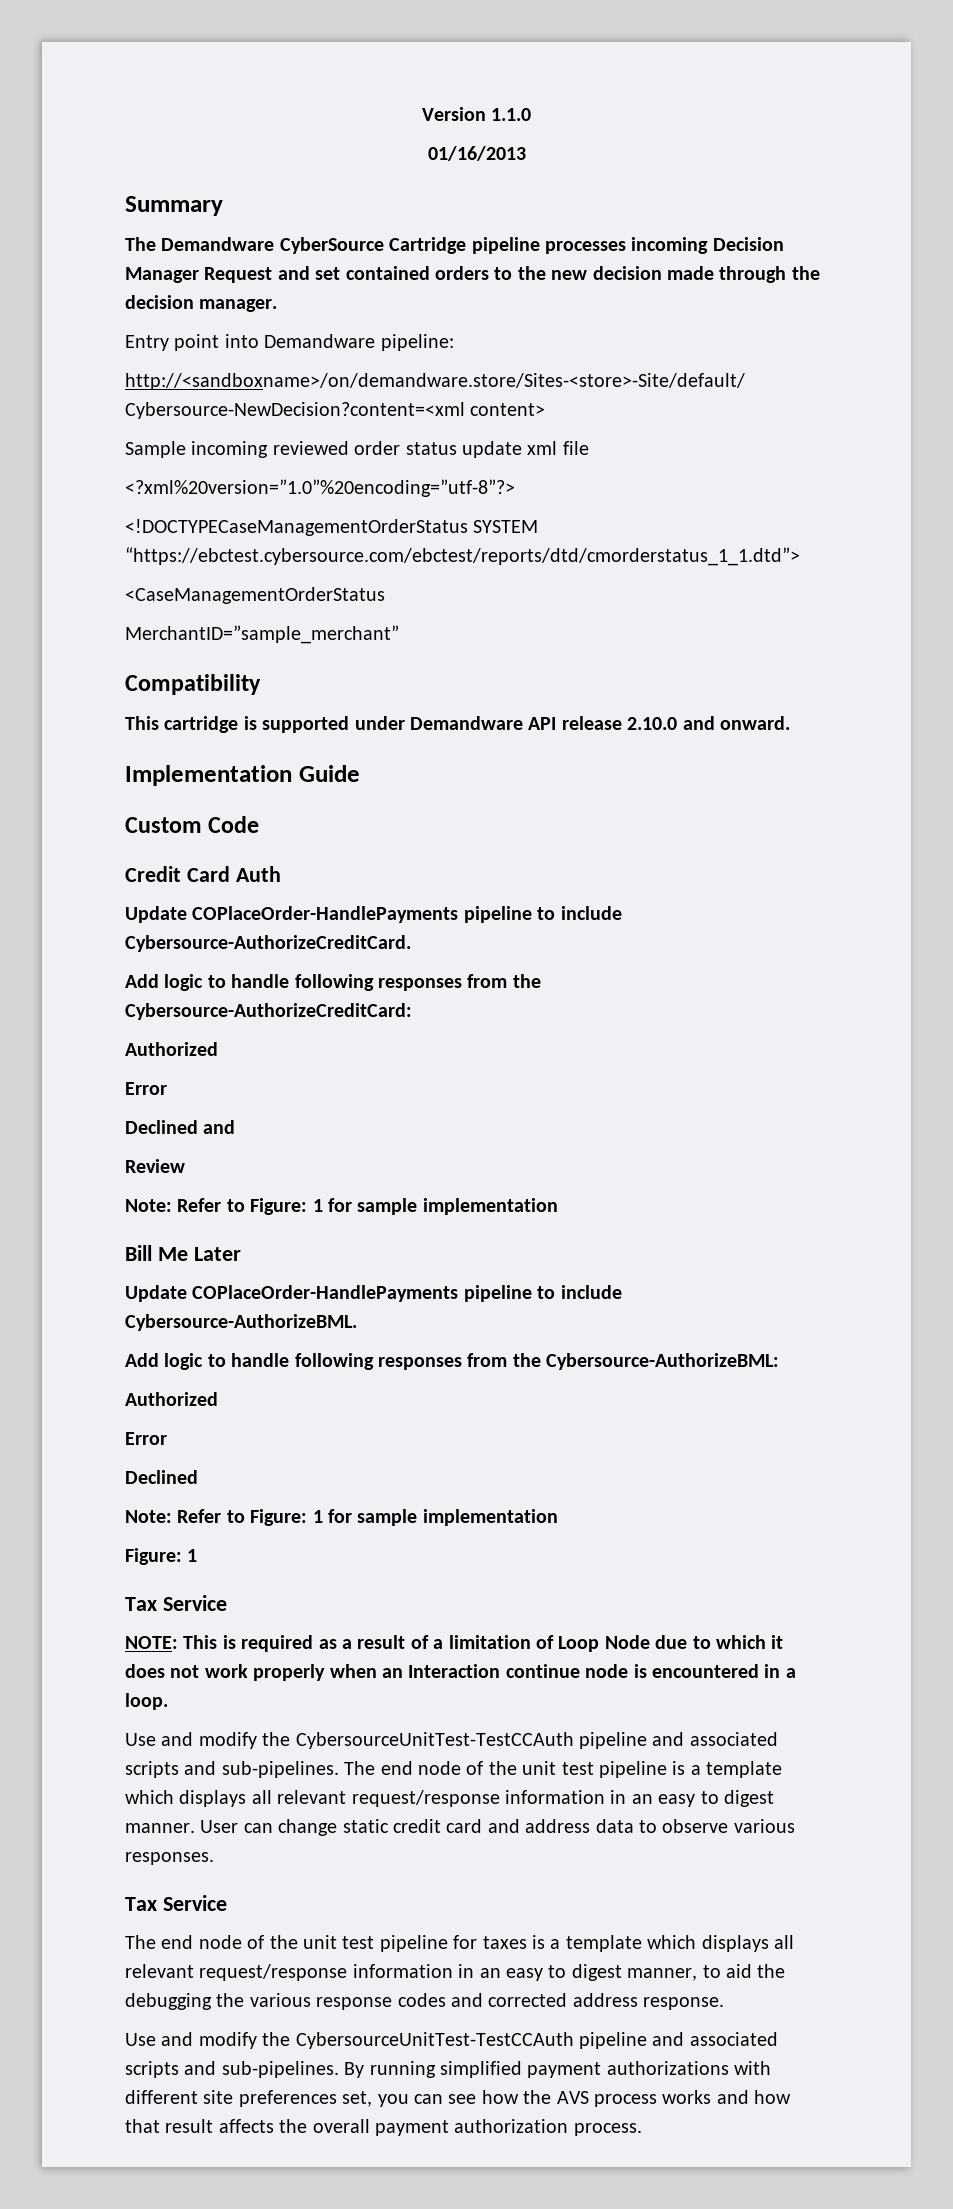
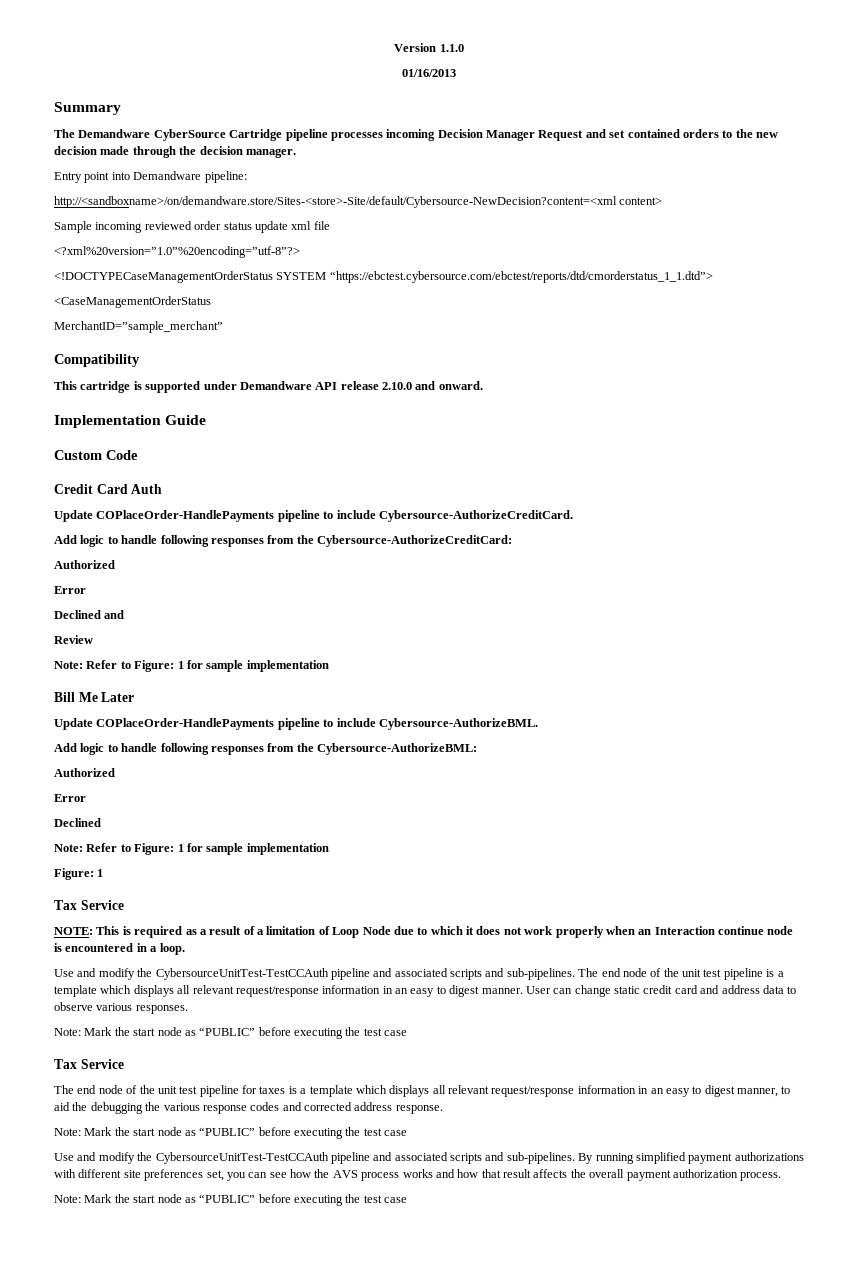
  User can change static credit card and address data to observe various responses.
+ Note: Mark the start node as “PUBLIC” before executing the test case
  The end node of the unit test pipeline for taxes is a template which displays all relevant request/response information in an easy to digest manner, to aid the debugging the various response codes and corrected address response.
+ Note: Mark the start node as “PUBLIC” before executing the test case
  By running simplified payment authorizations with different site preferences set, you can see how the AVS process works and how that result affects the overall payment authorization process.
+ Note: Mark the start node as “PUBLIC” before executing the test case

